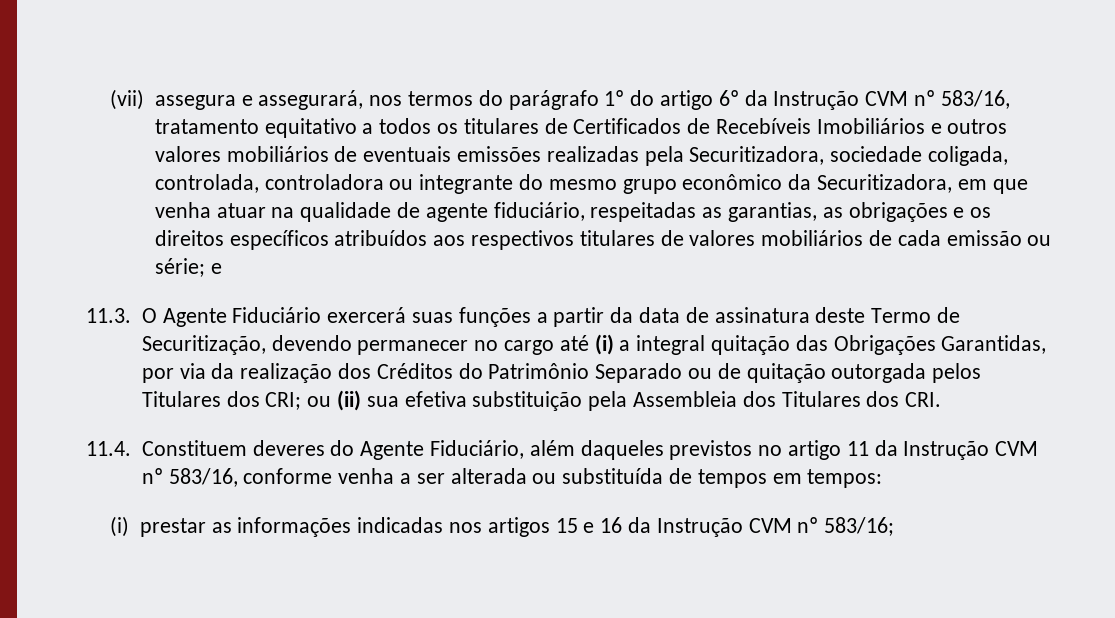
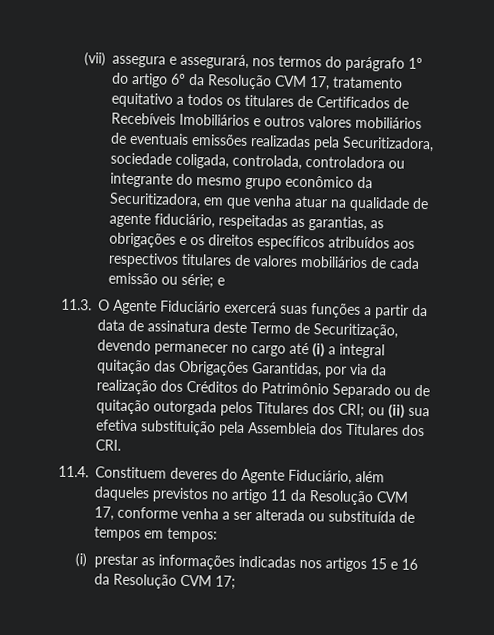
- (vii) assegura e assegurará, nos termos do parágrafo 1º do artigo 6º da Instrução CVM nº 583/16, tratamento equitativo a todos os titulares de Certificados de Recebíveis Imobiliários e outros valores mobiliários de eventuais emissões realizadas pela Securitizadora, sociedade coligada, controlada, controladora ou integrante do mesmo grupo econômico da Securitizadora, em que venha atuar na qualidade de agente fiduciário, respeitadas as garantias, as obrigações e os direitos específicos atribuídos aos respectivos titulares de valores mobiliários de cada emissão ou série;
+ (vii) assegura e assegurará, nos termos do parágrafo 1º do artigo 6º da Resolução CVM 17, tratamento equitativo a todos os titulares de Certificados de Recebíveis Imobiliários e outros valores mobiliários de eventuais emissões realizadas pela Securitizadora, sociedade coligada, controlada, controladora ou integrante do mesmo grupo econômico da Securitizadora, em que venha atuar na qualidade de agente fiduciário, respeitadas as garantias, as obrigações e os direitos específicos atribuídos aos respectivos titulares de valores mobiliários de cada emissão ou série;
- 11.4. Constituem deveres do Agente Fiduciário, além daqueles previstos no artigo 11 da Instrução CVM nº 583/16, conforme venha a ser alterada ou substituída de tempos em tempos:
+ 11.4. Constituem deveres do Agente Fiduciário, além daqueles previstos no artigo 11 da Resolução CVM 17, conforme venha a ser alterada ou substituída de tempos em tempos:
- (i) prestar as informações indicadas nos artigos 15 e 16 da Instrução CVM nº 583/16;
+ (i) prestar as informações indicadas nos artigos 15 e 16 da Resolução CVM 17;

